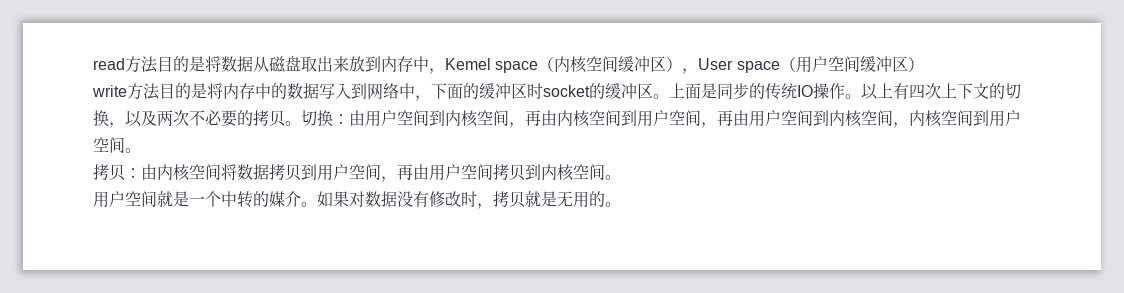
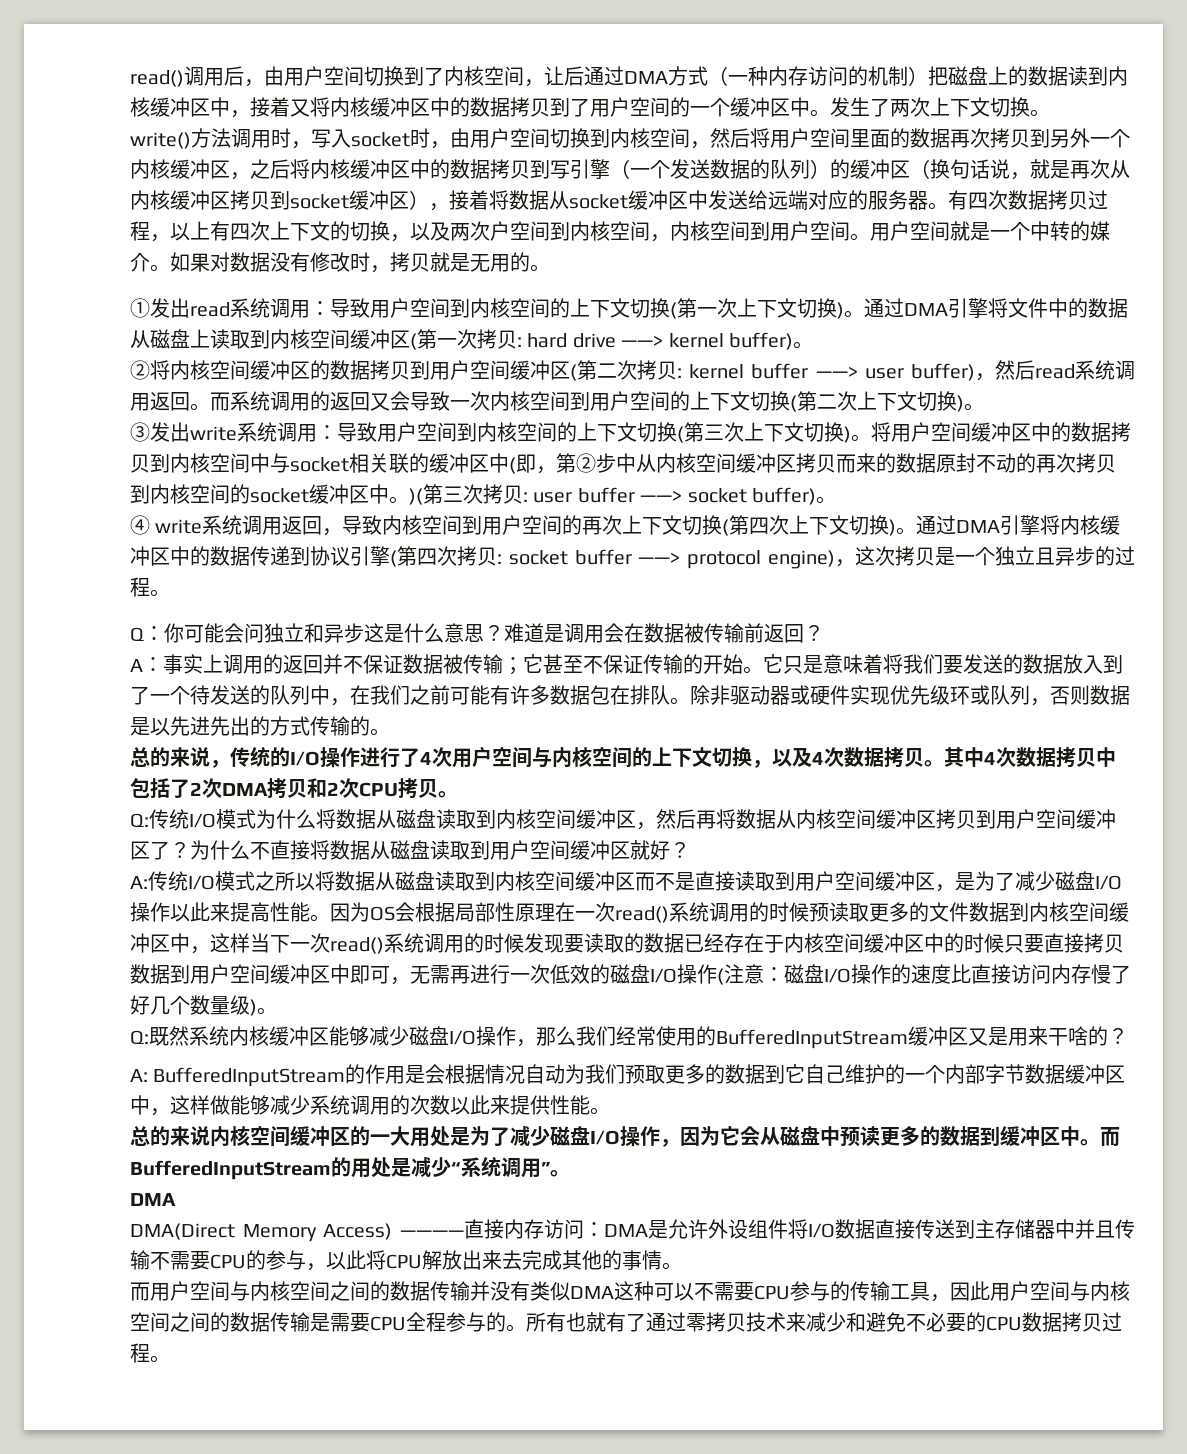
- read方法目的是将数据从磁盘取出来放到内存中，Kemel space（内核空间缓冲区），User space（用户空间缓冲区）
- write方法目的是将内存中的数据写入到网络中，下面的缓冲区时socket的缓冲区。上面是同步的传统IO操作。以上有四次上下文的切换，以及两次不必要的拷贝。切换：由用户空间到内核空间，再由内核空间到用户空间，再由用户空间到内核空间，内核空间到用户空间。
- 拷贝：由内核空间将数据拷贝到用户空间，再由用户空间拷贝到内核空间。
- 用户空间就是一个中转的媒介。
+ read()调用后，由用户空间切换到了内核空间，让后通过DMA方式（一种内存访问的机制）把磁盘上的数据读到内核缓冲区中，接着又将内核缓冲区中的数据拷贝到了用户空间的一个缓冲区中。发生了两次上下文切换。
+ write()方法调用时，写入socket时，由用户空间切换到内核空间，然后将用户空间里面的数据再次拷贝到另外一个内核缓冲区，之后将内核缓冲区中的数据拷贝到写引擎（一个发送数据的队列）的缓冲区（换句话说，就是再次从内核缓冲区拷贝到socket缓冲区），接着将数据从socket缓冲区中发送给远端对应的服务器。有四次数据拷贝过程，以上有四次上下文的切换，以及两次户空间到内核空间，内核空间到用户空间。用户空间就是一个中转的媒介。
+ ①发出read系统调用：导致用户空间到内核空间的上下文切换(第一次上下文切换)。通过DMA引擎将文件中的数据从磁盘上读取到内核空间缓冲区(第一次拷贝: hard drive ——> kernel buffer)。
+ ②将内核空间缓冲区的数据拷贝到用户空间缓冲区(第二次拷贝: kernel buffer ——> user buffer)，然后read系统调用返回。而系统调用的返回又会导致一次内核空间到用户空间的上下文切换(第二次上下文切换)。
+ ③发出write系统调用：导致用户空间到内核空间的上下文切换(第三次上下文切换)。将用户空间缓冲区中的数据拷贝到内核空间中与socket相关联的缓冲区中(即，第②步中从内核空间缓冲区拷贝而来的数据原封不动的再次拷贝到内核空间的socket缓冲区中。)(第三次拷贝: user buffer ——> socket buffer)。
+ ④ write系统调用返回，导致内核空间到用户空间的再次上下文切换(第四次上下文切换)。通过DMA引擎将内核缓冲区中的数据传递到协议引擎(第四次拷贝: socket buffer ——> protocol engine)，这次拷贝是一个独立且异步的过程。
+ Q：你可能会问独立和异步这是什么意思？难道是调用会在数据被传输前返回？
+ A：事实上调用的返回并不保证数据被传输；它甚至不保证传输的开始。它只是意味着将我们要发送的数据放入到了一个待发送的队列中，在我们之前可能有许多数据包在排队。除非驱动器或硬件实现优先级环或队列，否则数据是以先进先出的方式传输的。
+ 总的来说，传统的I/O操作进行了4次用户空间与内核空间的上下文切换，以及4次数据拷贝。其中4次数据拷贝中包括了2次DMA拷贝和2次CPU拷贝。
+ Q:传统I/O模式为什么将数据从磁盘读取到内核空间缓冲区，然后再将数据从内核空间缓冲区拷贝到用户空间缓冲区了？为什么不直接将数据从磁盘读取到用户空间缓冲区就好？
+ A:传统I/O模式之所以将数据从磁盘读取到内核空间缓冲区而不是直接读取到用户空间缓冲区，是为了减少磁盘I/O操作以此来提高性能。因为OS会根据局部性原理在一次read()系统调用的时候预读取更多的文件数据到内核空间缓冲区中，这样当下一次read()系统调用的时候发现要读取的数据已经存在于内核空间缓冲区中的时候只要直接拷贝数据到用户空间缓冲区中即可，无需再进行一次低效的磁盘I/O操作(注意：磁盘I/O操作的速度比直接访问内存慢了好几个数量级)。
+ Q:既然系统内核缓冲区能够减少磁盘I/O操作，那么我们经常使用的BufferedInputStream缓冲区又是用来干啥的？
+ A: BufferedInputStream的作用是会根据情况自动为我们预取更多的数据到它自己维护的一个内部字节数据缓冲区中，这样做能够减少系统调用的次数以此来提供性能。
+ 总的来说内核空间缓冲区的一大用处是为了减少磁盘I/O操作，因为它会从磁盘中预读更多的数据到缓冲区中。而BufferedInputStream的用处是减少“系统调用”。
+ DMA
+ DMA(Direct Memory Access) ————直接内存访问：DMA是允许外设组件将I/O数据直接传送到主存储器中并且传输不需要CPU的参与，以此将CPU解放出来去完成其他的事情。
+ 而用户空间与内核空间之间的数据传输并没有类似DMA这种可以不需要CPU参与的传输工具，因此用户空间与内核空间之间的数据传输是需要CPU全程参与的。所有也就有了通过零拷贝技术来减少和避免不必要的CPU数据拷贝过程。

